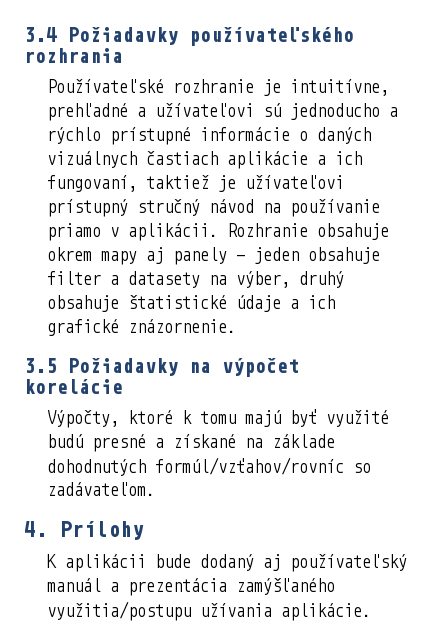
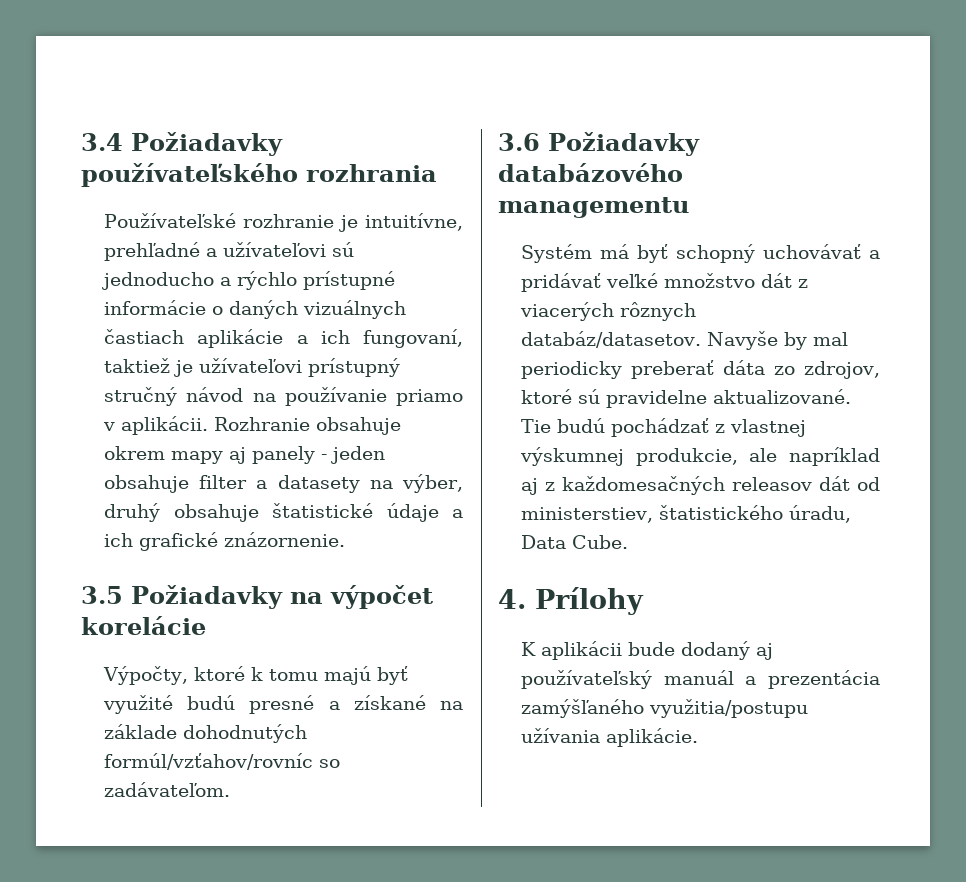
+ 3.6 Požiadavky databázového managementu
+ Systém má byť schopný uchovávať a pridávať veľké množstvo dát z viacerých rôznych databáz/datasetov. Navyše by mal periodicky preberať dáta zo zdrojov, ktoré sú pravidelne aktualizované. Tie budú pochádzať z vlastnej výskumnej produkcie, ale napríklad aj z každomesačných releasov dát od ministerstiev, štatistického úradu, Data Cube.

